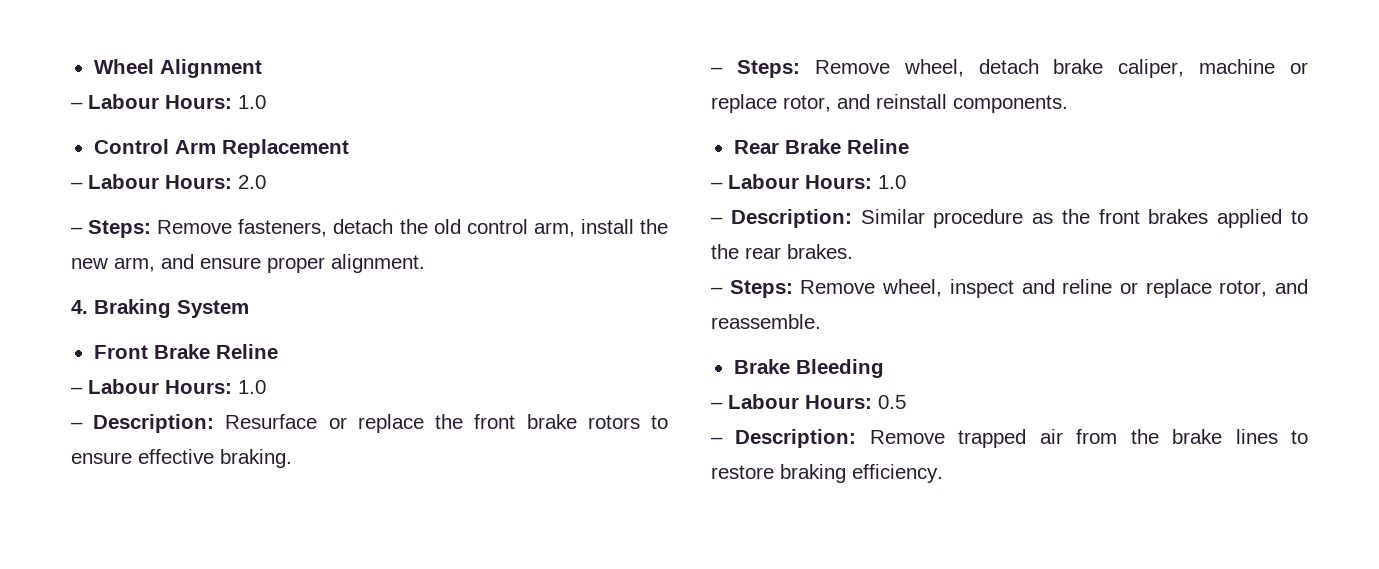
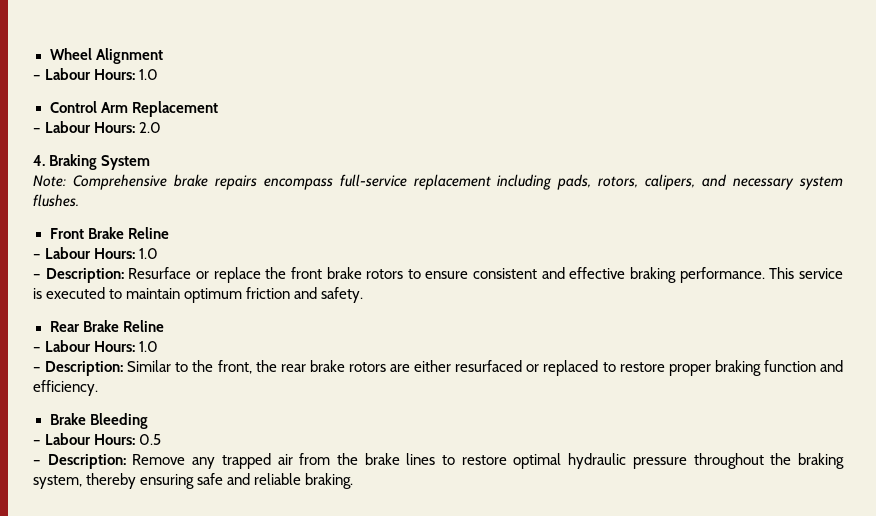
- – Steps: Remove fasteners, detach the old control arm, install the new arm, and ensure proper alignment.
  4. Braking System
+ Note: Comprehensive brake repairs encompass full-service replacement including pads, rotors, calipers, and necessary system flushes.
- – Description: Resurface or replace the front brake rotors to ensure effective braking.
- – Steps: Remove wheel, detach brake caliper, machine or replace rotor, and reinstall components.
+ – Description: Resurface or replace the front brake rotors to ensure consistent and effective braking performance. This service is executed to maintain optimum friction and safety.
- – Description: Similar procedure as the front brakes applied to the rear brakes.
- – Steps: Remove wheel, inspect and reline or replace rotor, and reassemble.
+ – Description: Similar to the front, the rear brake rotors are either resurfaced or replaced to restore proper braking function and efficiency.
- – Description: Remove trapped air from the brake lines to restore braking efficiency.
+ – Description: Remove any trapped air from the brake lines to restore optimal hydraulic pressure throughout the braking system, thereby ensuring safe and reliable braking.

